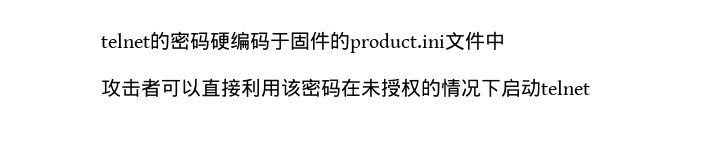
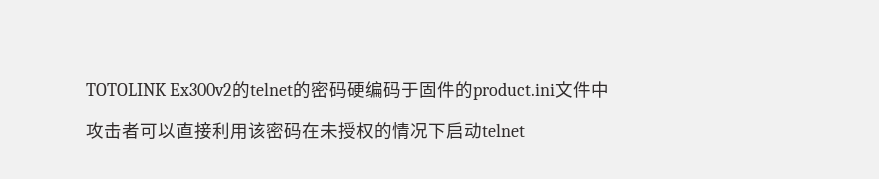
- telnet的密码硬编码于固件的product.ini文件中
+ TOTOLINK Ex300v2的telnet的密码硬编码于固件的product.ini文件中

